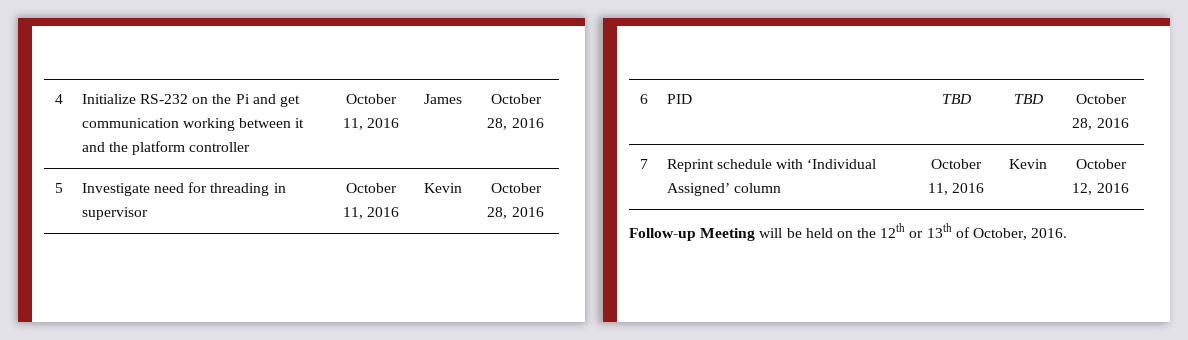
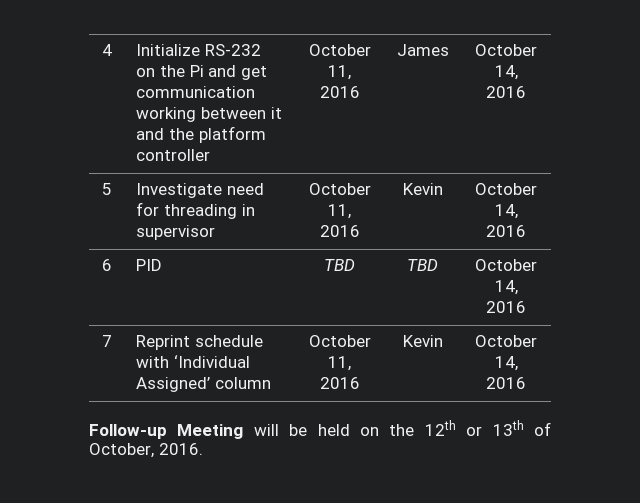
- 4 | Initialize RS-232 on the Pi and get communication working between it and the platform controller | October 11, 2016 | James | October 28, 2016
+ 4 | Initialize RS-232 on the Pi and get communication working between it and the platform controller | October 11, 2016 | James | October 14, 2016
- 5 | Investigate need for threading in supervisor | October 11, 2016 | Kevin | October 28, 2016
+ 5 | Investigate need for threading in supervisor | October 11, 2016 | Kevin | October 14, 2016
- 6 | PID | TBD | TBD | October 28, 2016
+ 6 | PID | TBD | TBD | October 14, 2016
- 7 | Reprint schedule with ‘Individual Assigned’ column | October 11, 2016 | Kevin | October 12, 2016
+ 7 | Reprint schedule with ‘Individual Assigned’ column | October 11, 2016 | Kevin | October 14, 2016

